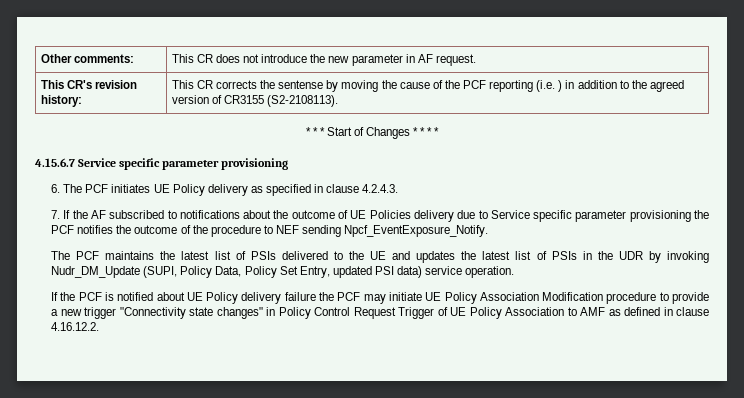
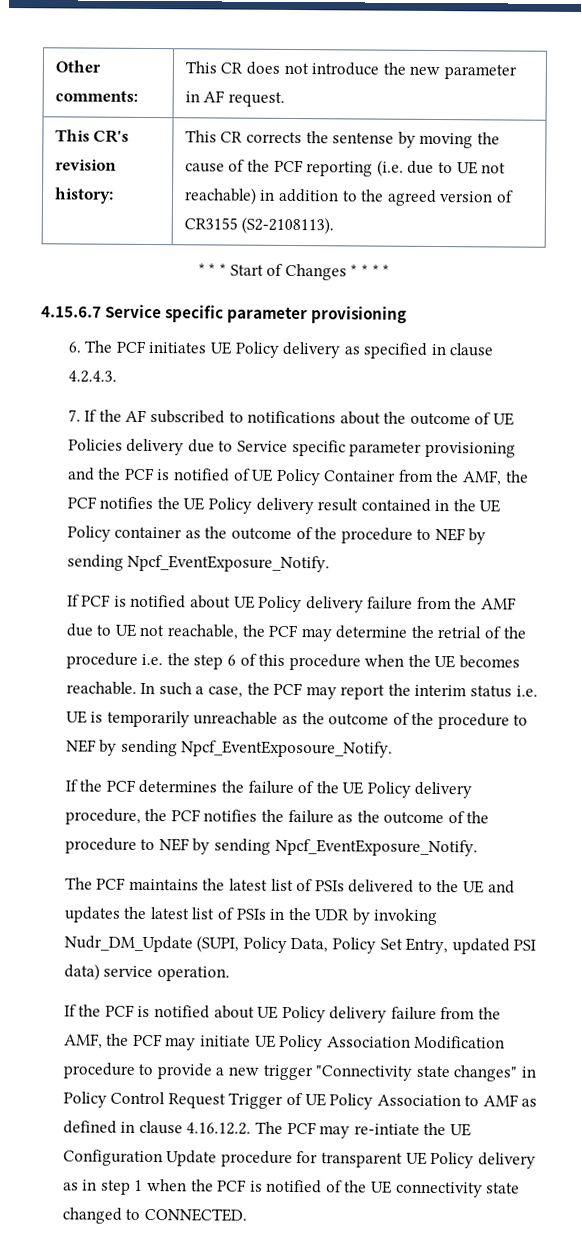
- This CR's revision history: | This CR corrects the sentense by moving the cause of the PCF reporting (i.e. ) in addition to the agreed version of CR3155 (S2-2108113).
+ This CR's revision history: | This CR corrects the sentense by moving the cause of the PCF reporting (i.e. due to UE not reachable) in addition to the agreed version of CR3155 (S2-2108113).
- 7. If the AF subscribed to notifications about the outcome of UE Policies delivery due to Service specific parameter provisioning the PCF notifies the outcome of the procedure to NEF sending Npcf_EventExposure_Notify.
+ 7. If the AF subscribed to notifications about the outcome of UE Policies delivery due to Service specific parameter provisioning and the PCF is notified of UE Policy Container from the AMF, the PCF notifies the UE Policy delivery result contained in the UE Policy container as the outcome of the procedure to NEF by sending Npcf_EventExposure_Notify.
+ If PCF is notified about UE Policy delivery failure from the AMF due to UE not reachable, the PCF may determine the retrial of the procedure i.e. the step 6 of this procedure when the UE becomes reachable. In such a case, the PCF may report the interim status i.e. UE is temporarily unreachable as the outcome of the procedure to NEF by sending Npcf_EventExposoure_Notify.
+ If the PCF determines the failure of the UE Policy delivery procedure, the PCF notifies the failure as the outcome of the procedure to NEF by sending Npcf_EventExposure_Notify.
- If the PCF is notified about UE Policy delivery failure the PCF may initiate UE Policy Association Modification procedure to provide a new trigger "Connectivity state changes" in Policy Control Request Trigger of UE Policy Association to AMF as defined in clause 4.16.12.2.
+ If the PCF is notified about UE Policy delivery failure from the AMF, the PCF may initiate UE Policy Association Modification procedure to provide a new trigger "Connectivity state changes" in Policy Control Request Trigger of UE Policy Association to AMF as defined in clause 4.16.12.2. The PCF may re-intiate the UE Configuration Update procedure for transparent UE Policy delivery as in step 1 when the PCF is notified of the UE connectivity state changed to CONNECTED.

